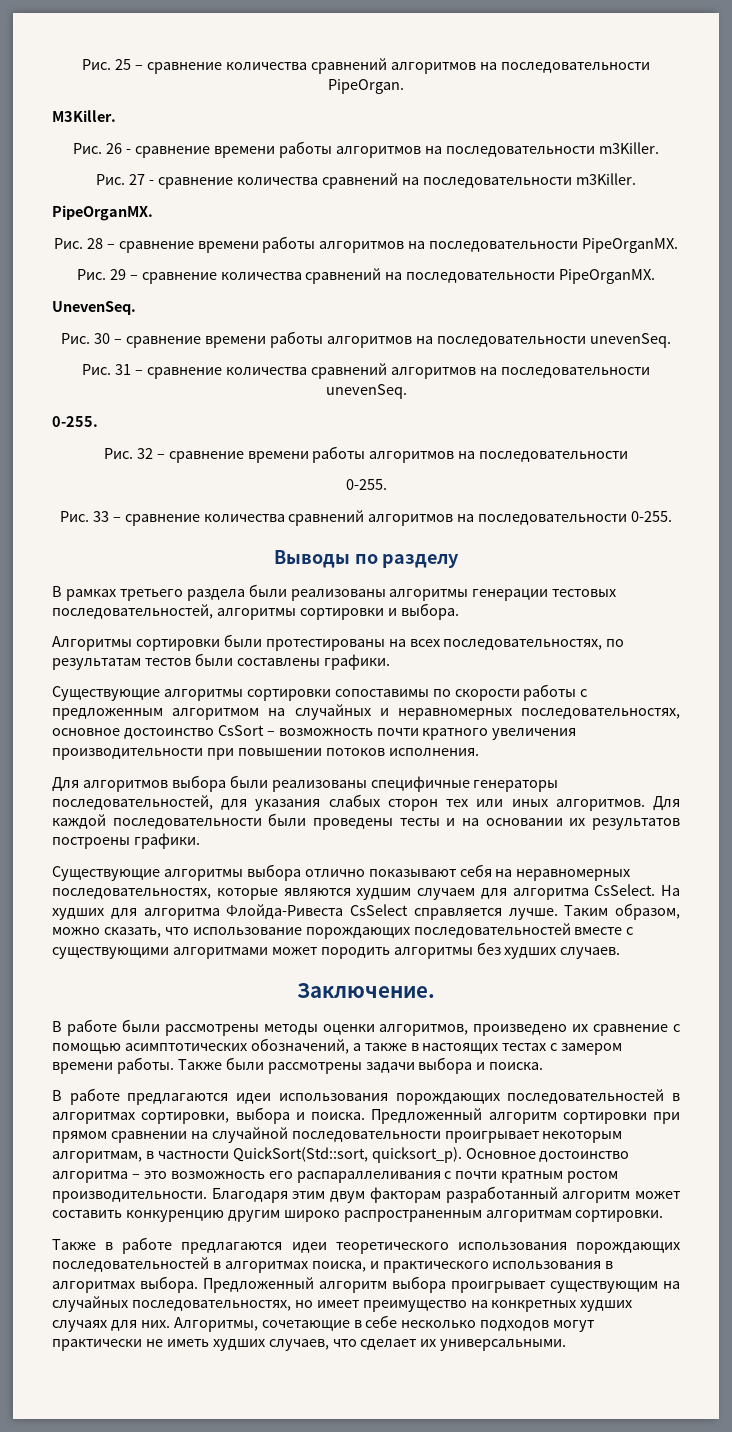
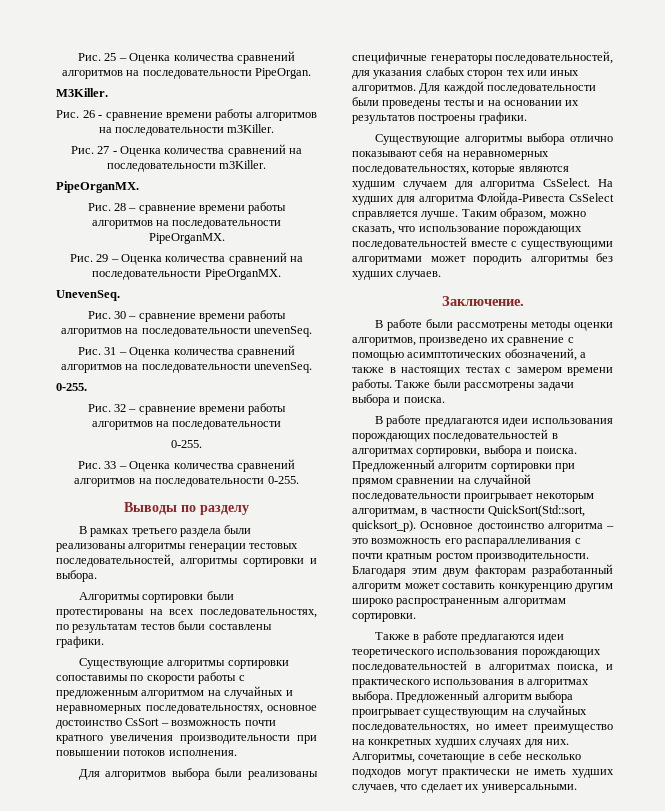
- Рис. 25 – сравнение количества сравнений алгоритмов на последовательности PipeOrgan.
+ Рис. 25 – Оценка количества сравнений алгоритмов на последовательности PipeOrgan.
- Рис. 27 - сравнение количества сравнений на последовательности m3Killer.
+ Рис. 27 - Оценка количества сравнений на последовательности m3Killer.
- Рис. 29 – сравнение количества сравнений на последовательности PipeOrganMX.
+ Рис. 29 – Оценка количества сравнений на последовательности PipeOrganMX.
- Рис. 31 – сравнение количества сравнений алгоритмов на последовательности unevenSeq.
+ Рис. 31 – Оценка количества сравнений алгоритмов на последовательности unevenSeq.
- Рис. 33 – сравнение количества сравнений алгоритмов на последовательности 0-255.
+ Рис. 33 – Оценка количества сравнений алгоритмов на последовательности 0-255.

